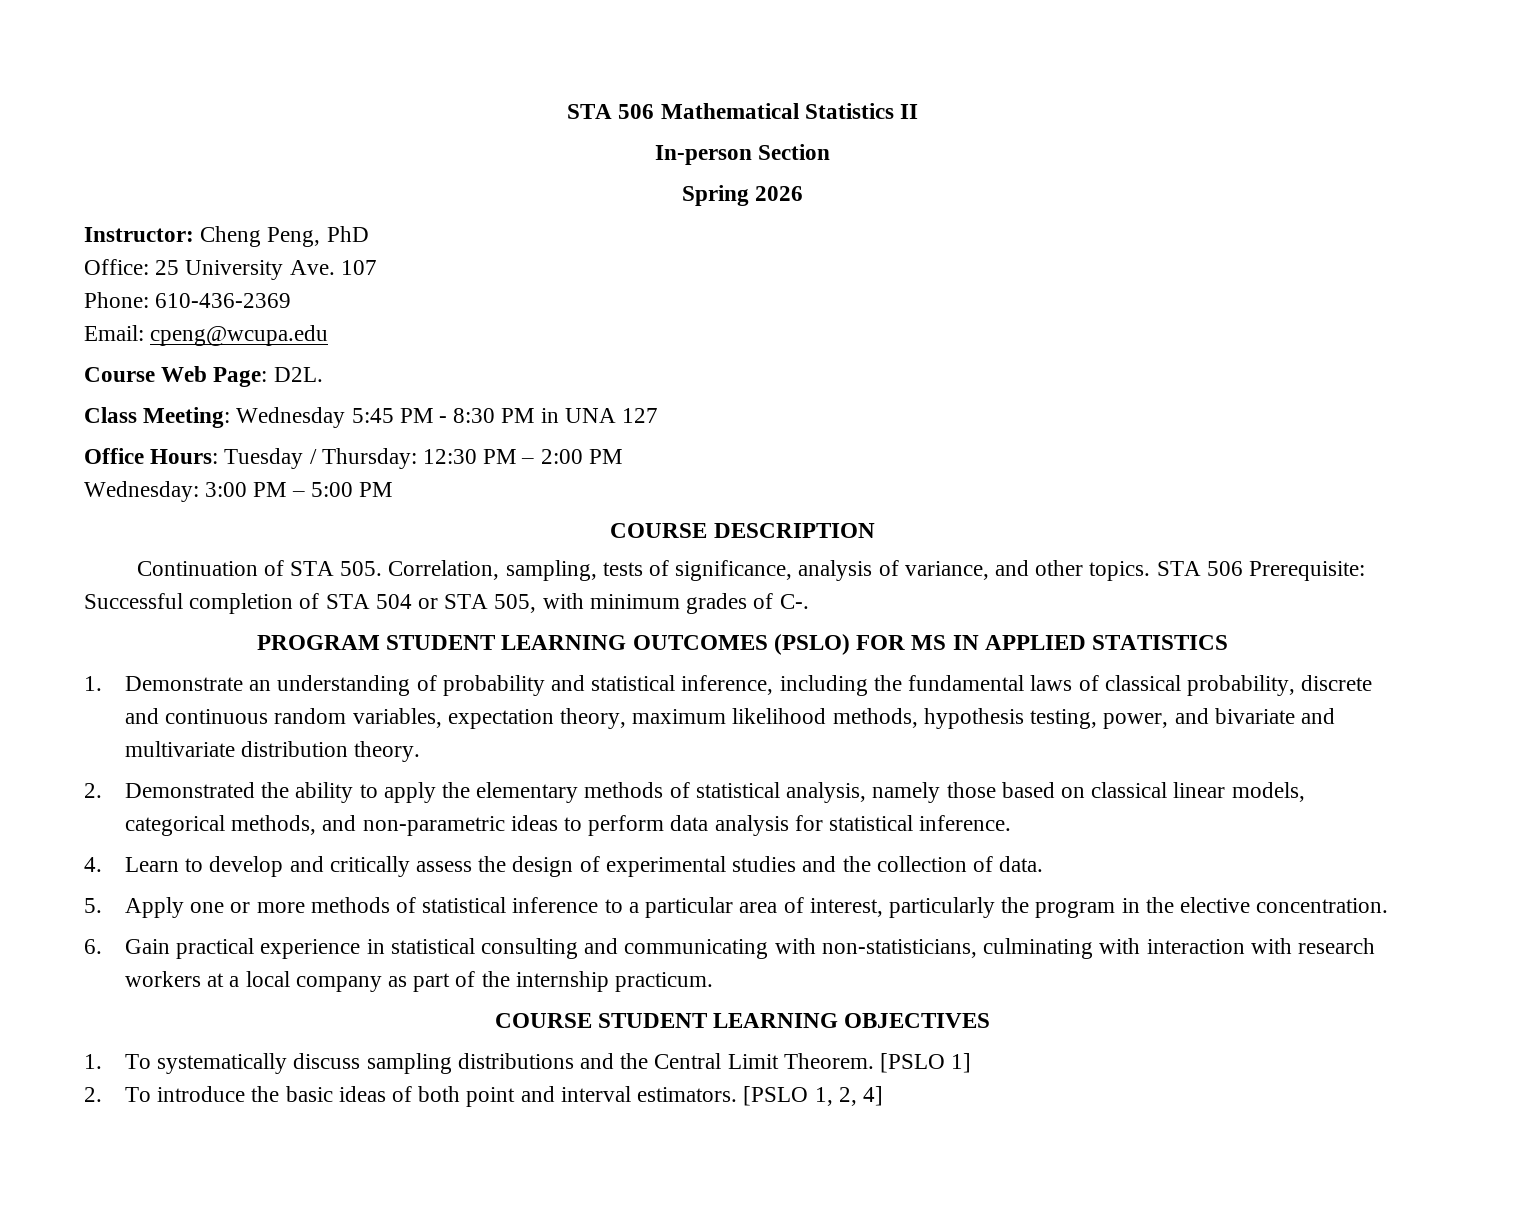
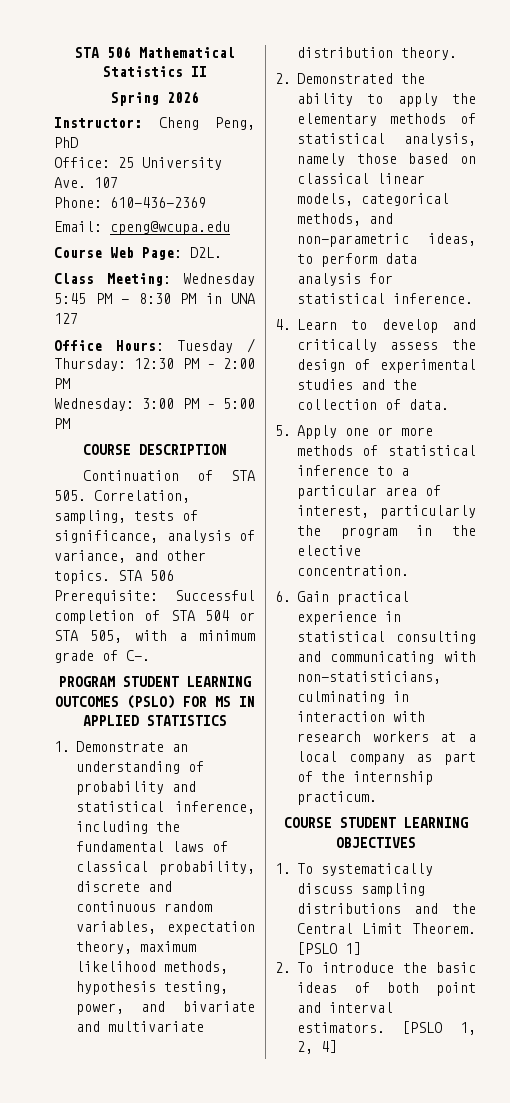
- In-person Section
- STA 506 Prerequisite: Successful completion of STA 504 or STA 505, with minimum grades of C-.
+ STA 506 Prerequisite: Successful completion of STA 504 or STA 505, with a minimum grade of C-.
- 2. Demonstrated the ability to apply the elementary methods of statistical analysis, namely those based on classical linear models, categorical methods, and non-parametric ideas to perform data analysis for statistical inference.
+ 2. Demonstrated the ability to apply the elementary methods of statistical analysis, namely those based on classical linear models, categorical methods, and non-parametric ideas, to perform data analysis for statistical inference.
- 6. Gain practical experience in statistical consulting and communicating with non-statisticians, culminating with interaction with research workers at a local company as part of the internship practicum.
+ 6. Gain practical experience in statistical consulting and communicating with non-statisticians, culminating in interaction with research workers at a local company as part of the internship practicum.

